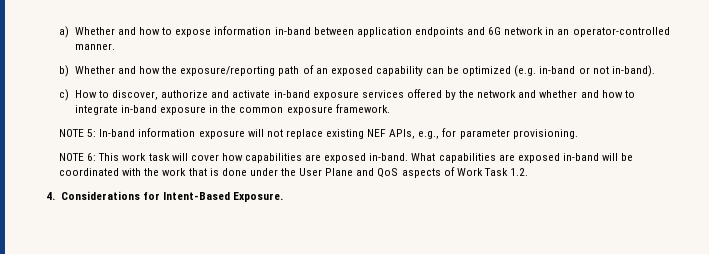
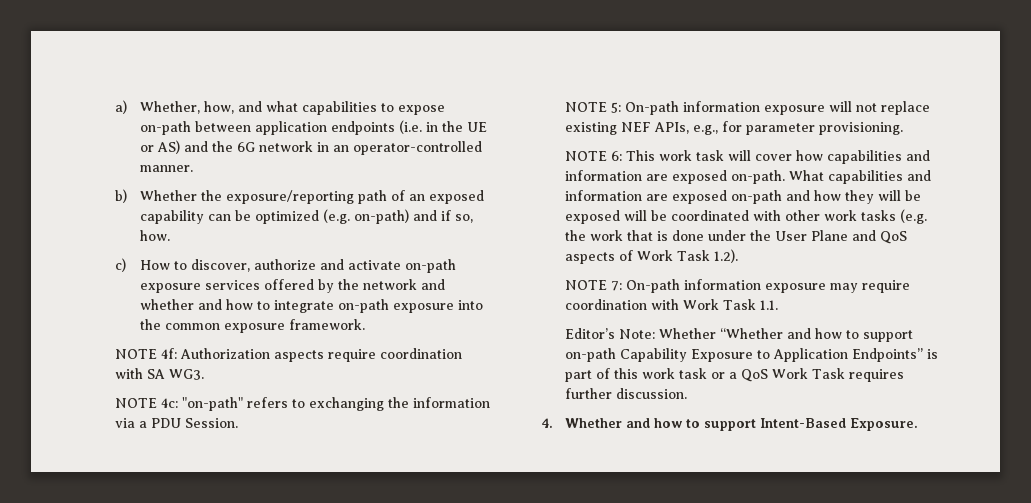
- a) Whether and how to expose information in-band between application endpoints and 6G network in an operator-controlled manner.
+ a) Whether, how, and what capabilities to expose on-path between application endpoints (i.e. in the UE or AS) and the 6G network in an operator-controlled manner.
- b) Whether and how the exposure/reporting path of an exposed capability can be optimized (e.g. in-band or not in-band).
+ b) Whether the exposure/reporting path of an exposed capability can be optimized (e.g. on-path) and if so, how.
- c) How to discover, authorize and activate in-band exposure services offered by the network and whether and how to integrate in-band exposure in the common exposure framework.
+ c) How to discover, authorize and activate on-path exposure services offered by the network and whether and how to integrate on-path exposure into the common exposure framework.
+ NOTE 4f: Authorization aspects require coordination with SA WG3.
+ NOTE 4c: "on-path" refers to exchanging the information via a PDU Session.
- NOTE 5: In-band information exposure will not replace existing NEF APIs, e.g., for parameter provisioning.
+ NOTE 5: On-path information exposure will not replace existing NEF APIs, e.g., for parameter provisioning.
- NOTE 6: This work task will cover how capabilities are exposed in-band.
+ NOTE 6: This work task will cover how capabilities and information are exposed on-path.
- What capabilities are exposed in-band will be coordinated with the work that is done under the User Plane and QoS aspects of Work Task 1.2.
- 4. Considerations for Intent-Based Exposure.
+ What capabilities and information are exposed on-path and how they will be exposed will be coordinated with other work tasks (e.g. the work that is done under the User Plane and QoS aspects of Work Task 1.2).
+ NOTE 7: On-path information exposure may require coordination with Work Task 1.1.
+ Editor’s Note: Whether “Whether and how to support on-path Capability Exposure to Application Endpoints” is part of this work task or a QoS Work Task requires further discussion.
+ 4. Whether and how to support Intent-Based Exposure.

